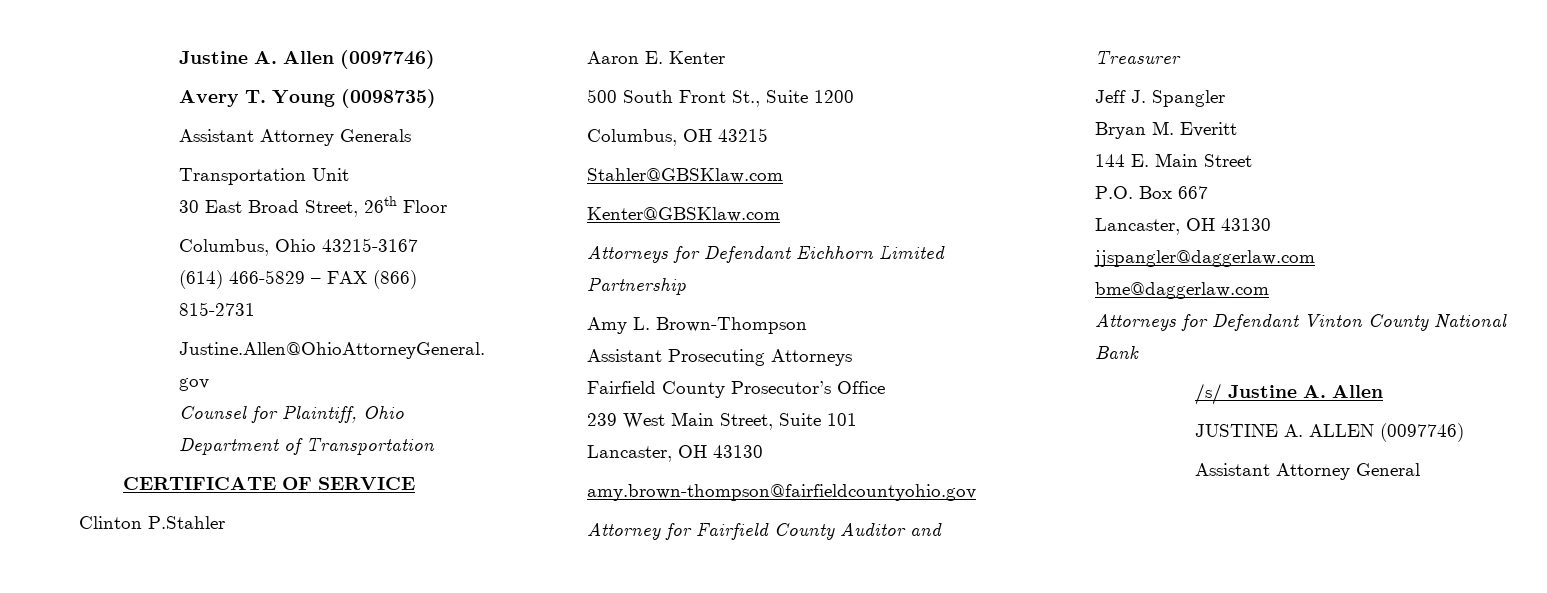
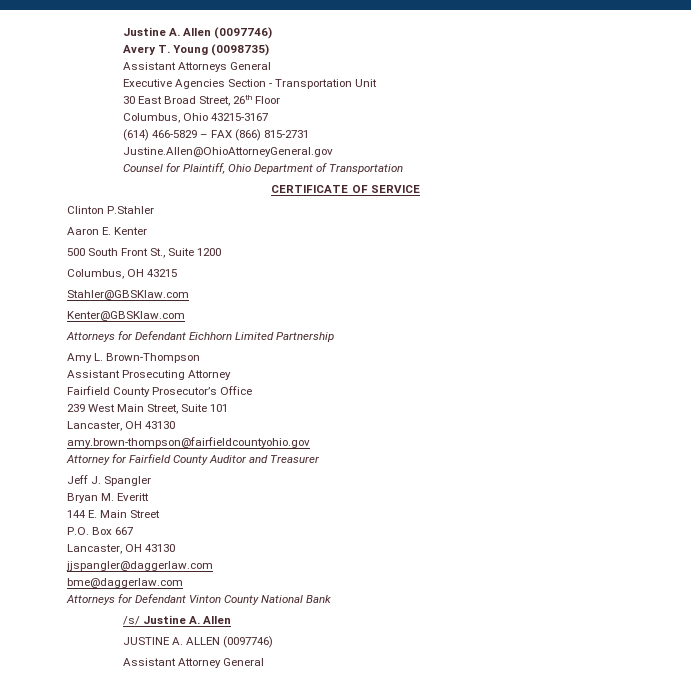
- Assistant Attorney Generals
- Transportation Unit
+ Assistant Attorneys General
+ Executive Agencies Section - Transportation Unit
- Assistant Prosecuting Attorneys
+ Assistant Prosecuting Attorney

